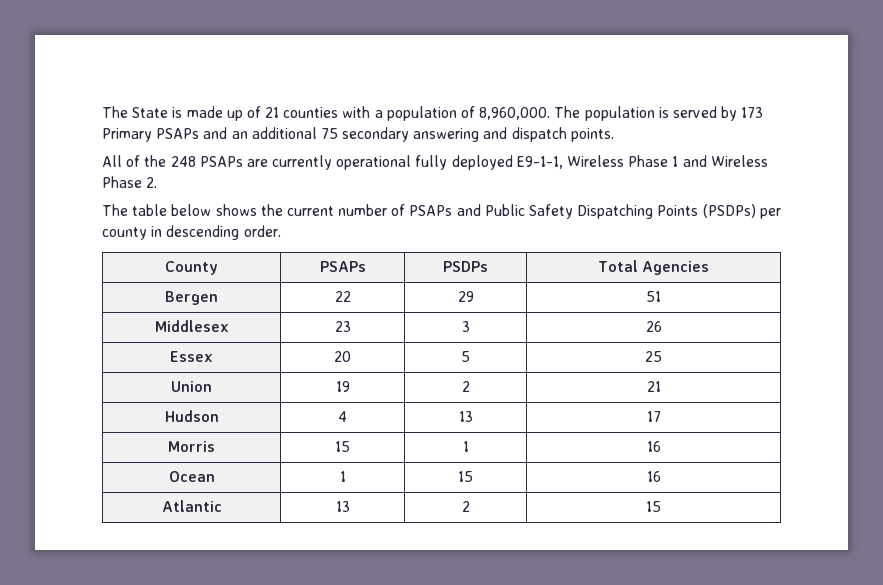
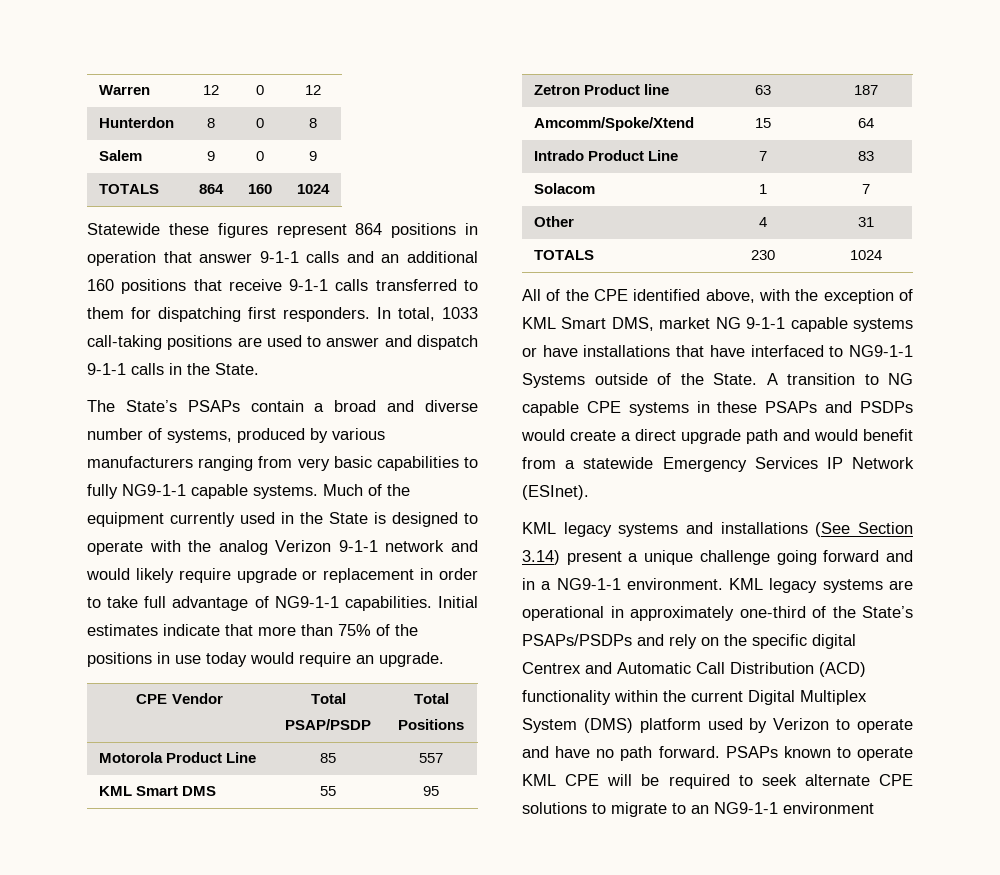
- The State is made up of 21 counties with a population of 8,960,000. The population is served by 173 Primary PSAPs and an additional 75 secondary answering and dispatch points.
- All of the 248 PSAPs are currently operational fully deployed E9-1-1, Wireless Phase 1 and Wireless Phase 2.
- The table below shows the current number of PSAPs and Public Safety Dispatching Points (PSDPs) per county in descending order.
- County | PSAPs | PSDPs | Total Agencies
- Bergen | 22 | 29 | 51
- Middlesex | 23 | 3 | 26
- Essex | 20 | 5 | 25
- Union | 19 | 2 | 21
- Hudson | 4 | 13 | 17
- Morris | 15 | 1 | 16
- Ocean | 1 | 15 | 16
- Atlantic | 13 | 2 | 15
+ Warren | 12 | 0 | 12
+ Hunterdon | 8 | 0 | 8
+ Salem | 9 | 0 | 9
+ TOTALS | 864 | 160 | 1024
+ Statewide these figures represent 864 positions in operation that answer 9-1-1 calls and an additional 160 positions that receive 9-1-1 calls transferred to them for dispatching first responders. In total, 1033 call-taking positions are used to answer and dispatch 9-1-1 calls in the State.
+ The State’s PSAPs contain a broad and diverse number of systems, produced by various manufacturers ranging from very basic capabilities to fully NG9-1-1 capable systems. Much of the equipment currently used in the State is designed to operate with the analog Verizon 9-1-1 network and would likely require upgrade or replacement in order to take full advantage of NG9-1-1 capabilities. Initial estimates indicate that more than 75% of the positions in use today would require an upgrade.
+ CPE Vendor | Total PSAP/PSDP | Total Positions
+ Motorola Product Line | 85 | 557
+ KML Smart DMS | 55 | 95
+ Zetron Product line | 63 | 187
+ Amcomm/Spoke/Xtend | 15 | 64
+ Intrado Product Line | 7 | 83
+ Solacom | 1 | 7
+ Other | 4 | 31
+ TOTALS | 230 | 1024
+ All of the CPE identified above, with the exception of KML Smart DMS, market NG 9-1-1 capable systems or have installations that have interfaced to NG9-1-1 Systems outside of the State. A transition to NG capable CPE systems in these PSAPs and PSDPs would create a direct upgrade path and would benefit from a statewide Emergency Services IP Network (ESInet).
+ KML legacy systems and installations (See Section 3.14) present a unique challenge going forward and in a NG9-1-1 environment. KML legacy systems are operational in approximately one-third of the State’s PSAPs/PSDPs and rely on the specific digital Centrex and Automatic Call Distribution (ACD) functionality within the current Digital Multiplex System (DMS) platform used by Verizon to operate and have no path forward. PSAPs known to operate KML CPE will be required to seek alternate CPE solutions to migrate to an NG9-1-1 environment

